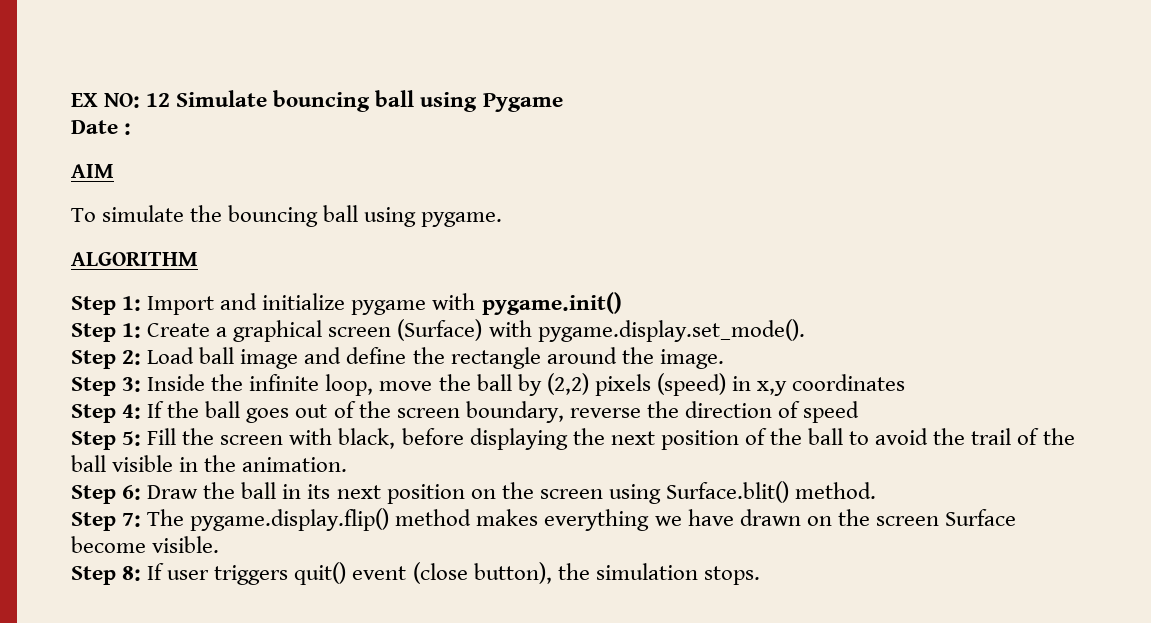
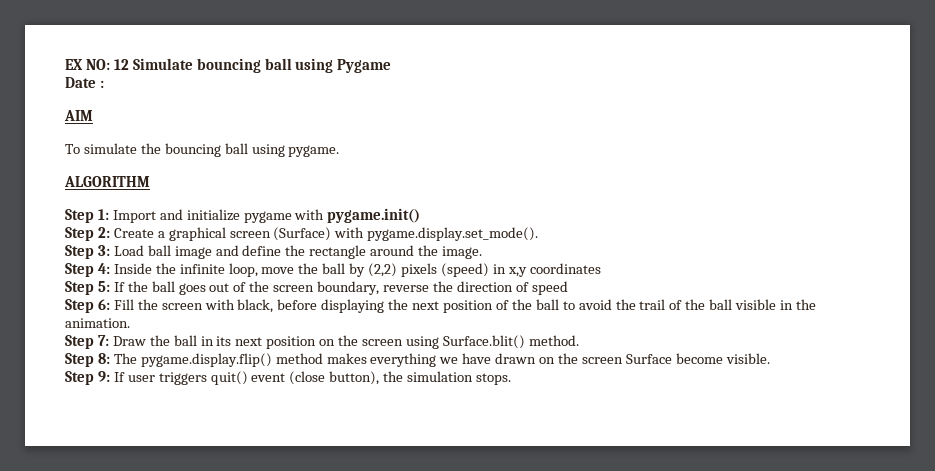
- Step 1: Create a graphical screen (Surface) with pygame.display.set_mode().
+ Step 2: Create a graphical screen (Surface) with pygame.display.set_mode().
- Step 2: Load ball image and define the rectangle around the image.
+ Step 3: Load ball image and define the rectangle around the image.
- Step 3: Inside the infinite loop, move the ball by (2,2) pixels (speed) in x,y coordinates
+ Step 4: Inside the infinite loop, move the ball by (2,2) pixels (speed) in x,y coordinates
- Step 4: If the ball goes out of the screen boundary, reverse the direction of speed
+ Step 5: If the ball goes out of the screen boundary, reverse the direction of speed
- Step 5: Fill the screen with black, before displaying the next position of the ball to avoid the trail of the ball visible in the animation.
+ Step 6: Fill the screen with black, before displaying the next position of the ball to avoid the trail of the ball visible in the animation.
- Step 6: Draw the ball in its next position on the screen using Surface.blit() method.
+ Step 7: Draw the ball in its next position on the screen using Surface.blit() method.
- Step 7: The pygame.display.flip() method makes everything we have drawn on the screen Surface become visible.
+ Step 8: The pygame.display.flip() method makes everything we have drawn on the screen Surface become visible.
- Step 8: If user triggers quit() event (close button), the simulation stops.
+ Step 9: If user triggers quit() event (close button), the simulation stops.

